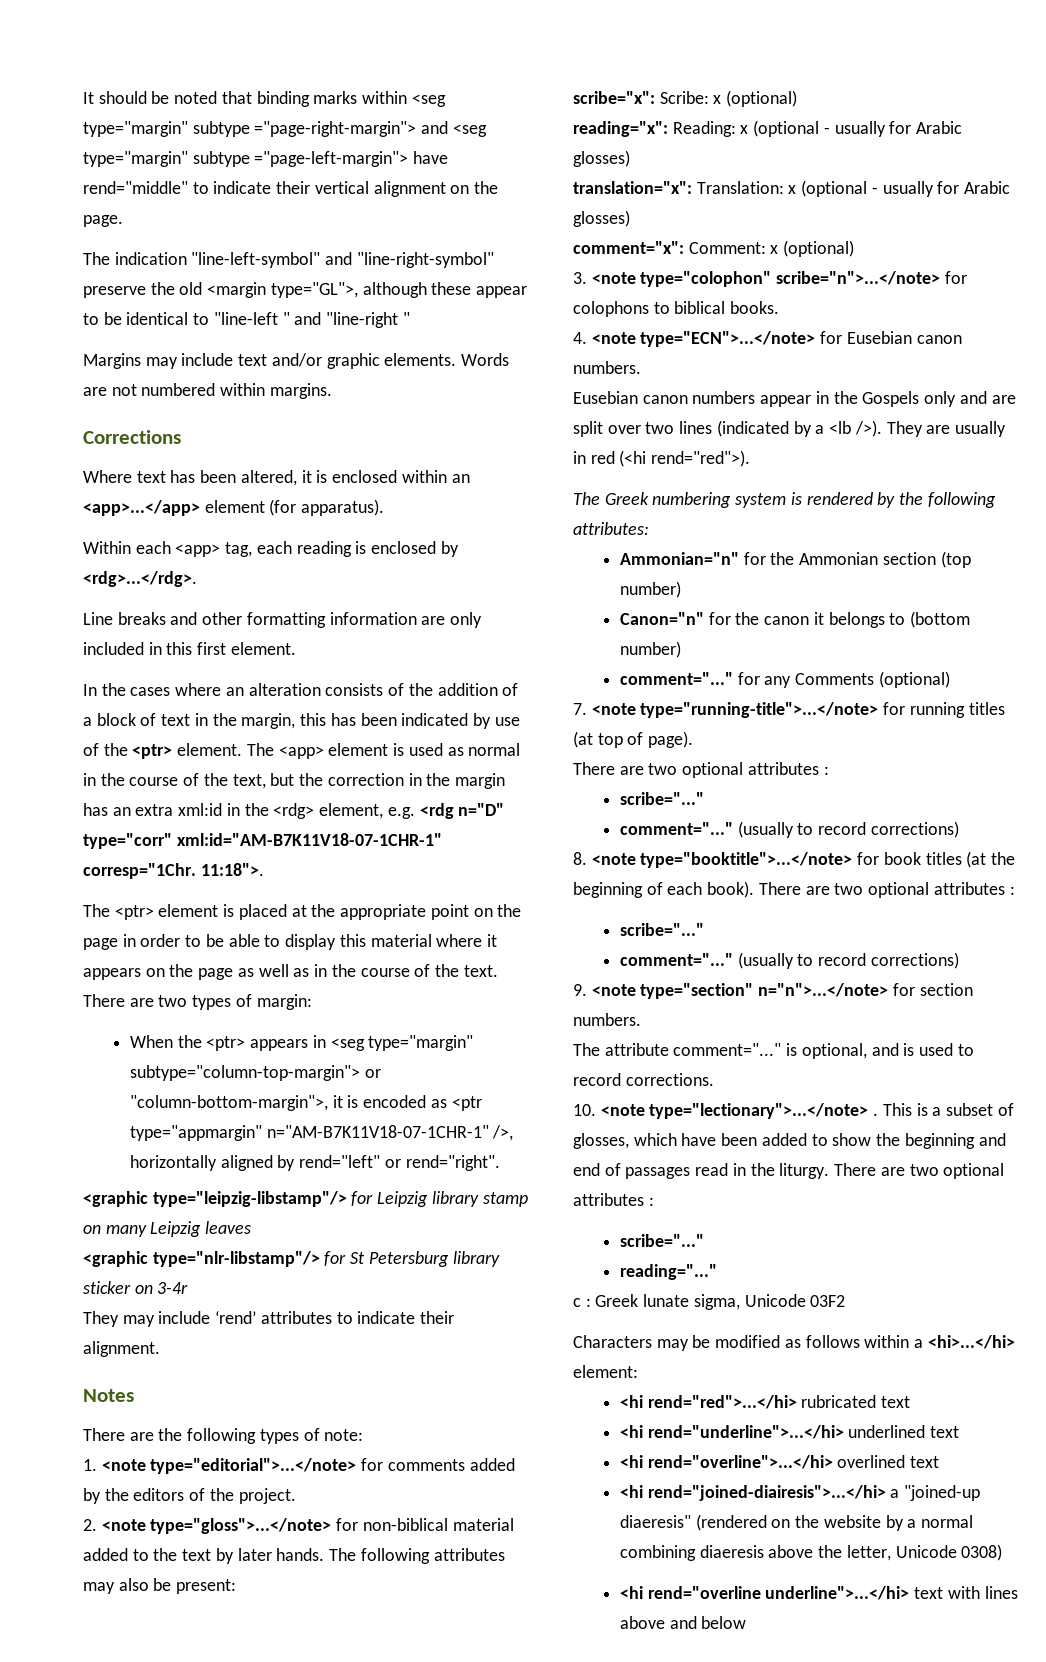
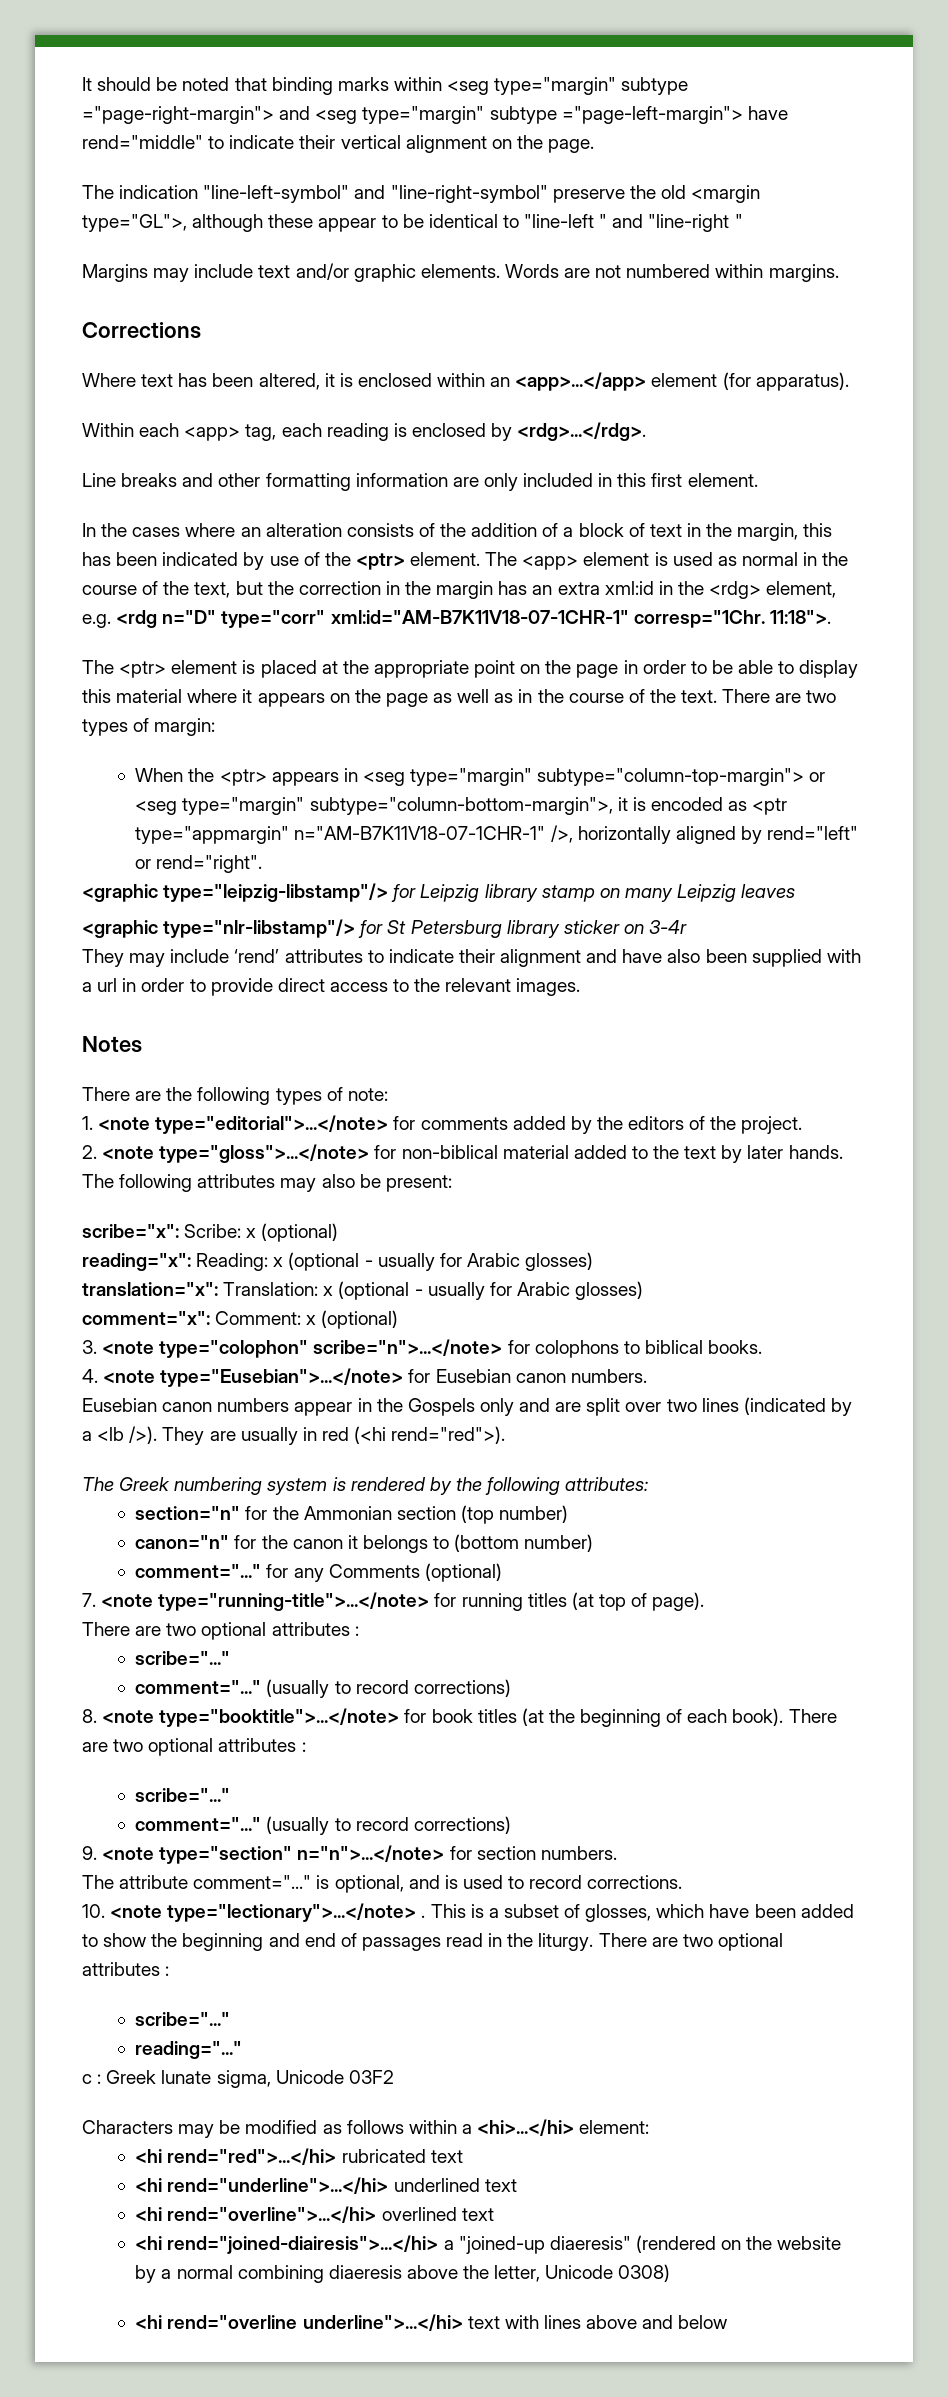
- When the <ptr> appears in <seg type="margin" subtype="column-top-margin"> or "column-bottom-margin">, it is encoded as <ptr type="appmargin" n="AM-B7K11V18-07-1CHR-1" />, horizontally aligned by rend="left" or rend="right".
+ When the <ptr> appears in <seg type="margin" subtype="column-top-margin"> or <seg type="margin" subtype="column-bottom-margin">, it is encoded as <ptr type="appmargin" n="AM-B7K11V18-07-1CHR-1" />, horizontally aligned by rend="left" or rend="right".
- They may include ‘rend’ attributes to indicate their alignment.
+ They may include ‘rend’ attributes to indicate their alignment and have also been supplied with a url in order to provide direct access to the relevant images.
- 4. <note type="ECN">...</note> for Eusebian canon numbers.
+ 4. <note type="Eusebian">...</note> for Eusebian canon numbers.
- Ammonian="n" for the Ammonian section (top number)
+ section="n" for the Ammonian section (top number)
- Canon="n" for the canon it belongs to (bottom number)
+ canon="n" for the canon it belongs to (bottom number)

